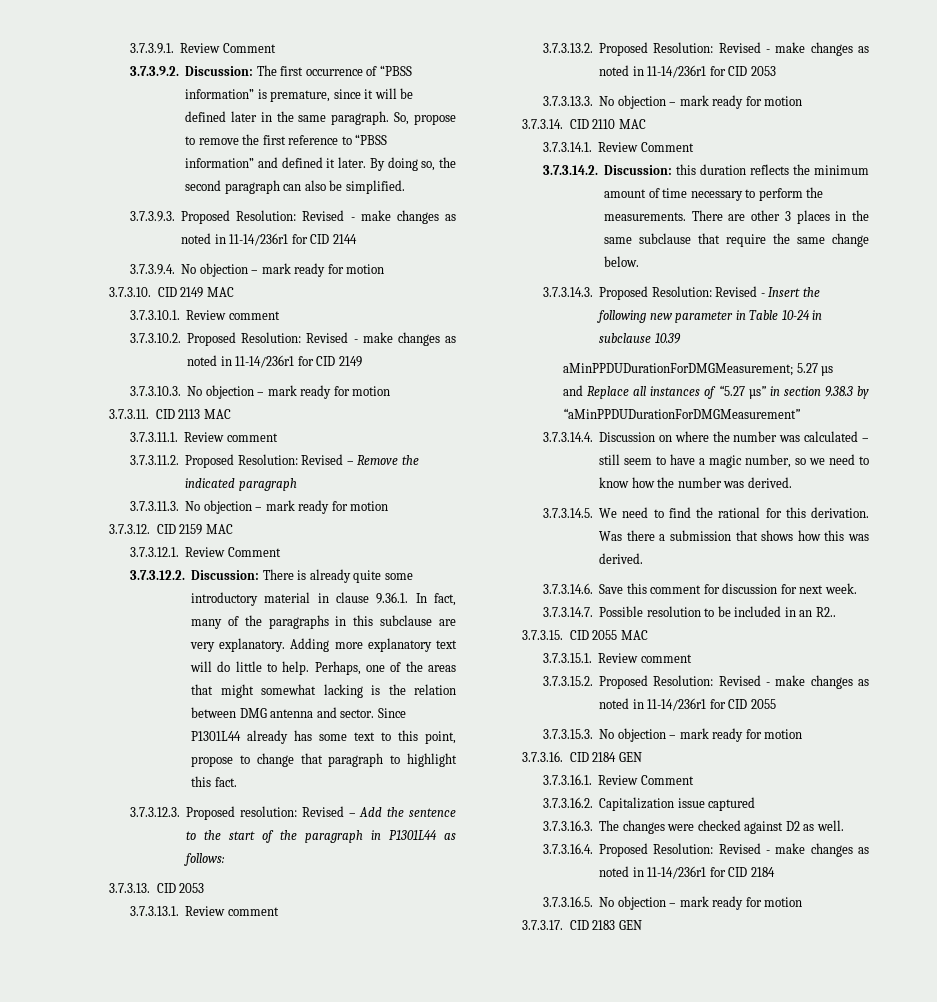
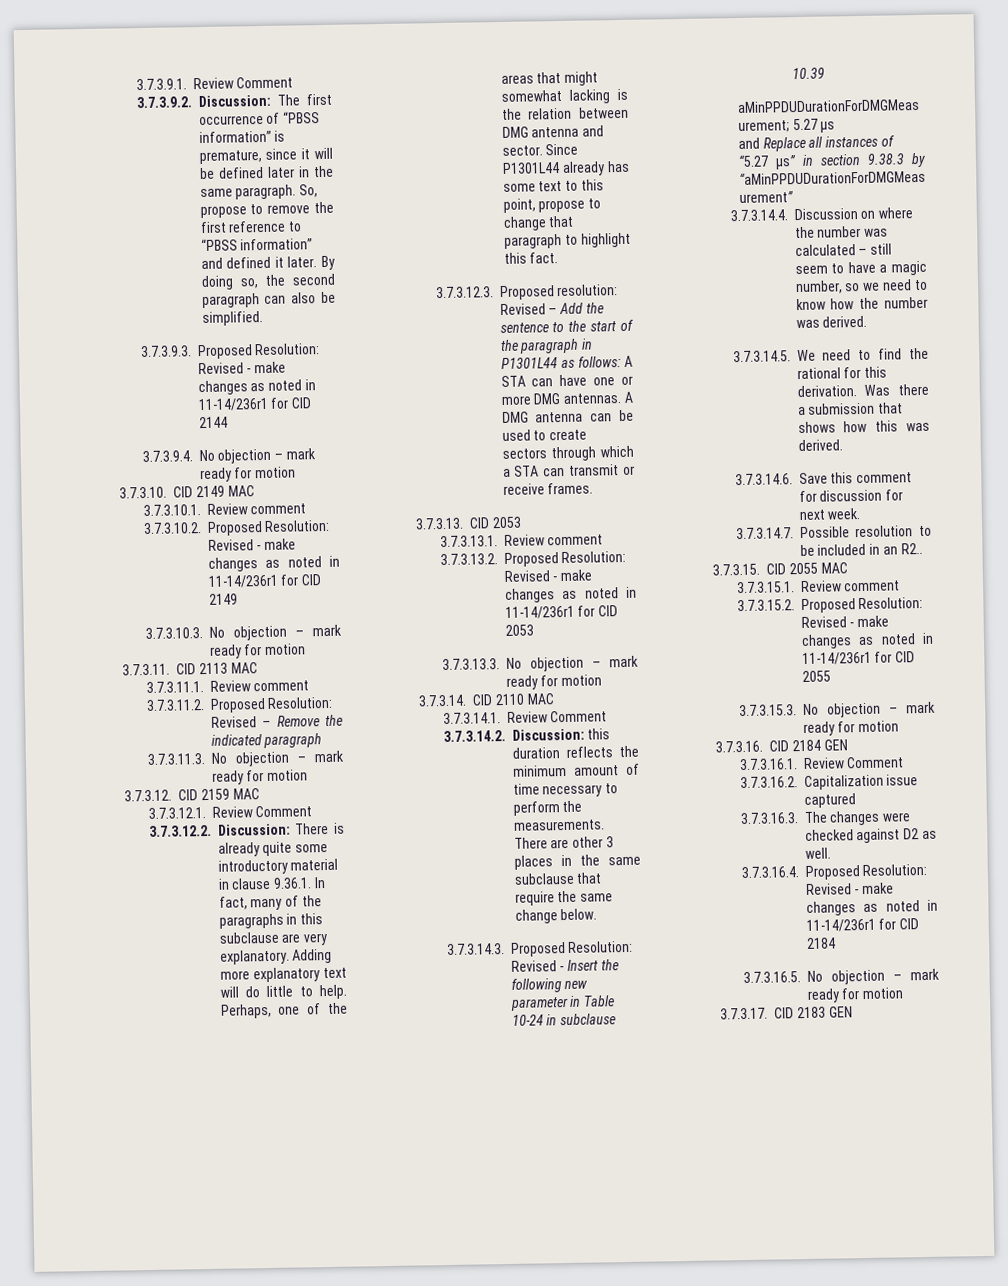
- 3.7.3.12.3. Proposed resolution: Revised – Add the sentence to the start of the paragraph in P1301L44 as follows:
+ 3.7.3.12.3. Proposed resolution: Revised – Add the sentence to the start of the paragraph in P1301L44 as follows: A STA can have one or more DMG antennas. A DMG antenna can be used to create sectors through which a STA can transmit or receive frames.

